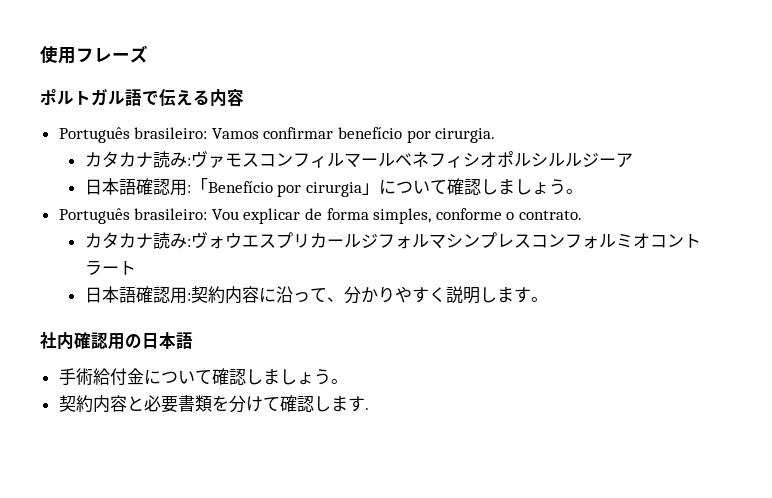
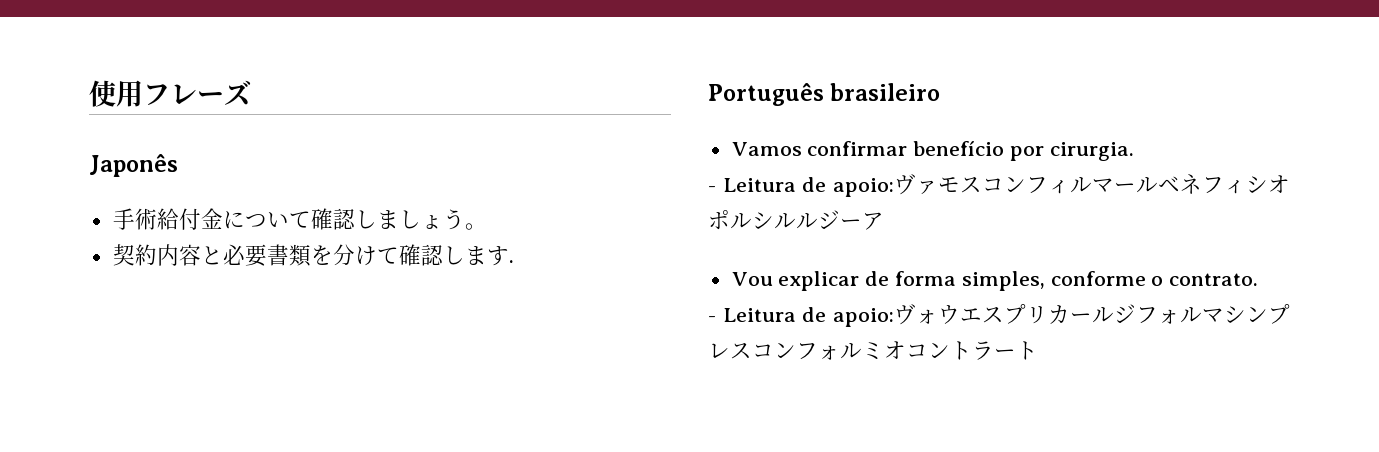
- ポルトガル語で伝える内容
- Português brasileiro: Vamos confirmar benefício por cirurgia.
- カタカナ読み:ヴァモスコンフィルマールベネフィシオポルシルルジーア
- 日本語確認用:「Benefício por cirurgia」について確認しましょう。
- Português brasileiro: Vou explicar de forma simples, conforme o contrato.
- カタカナ読み:ヴォウエスプリカールジフォルマシンプレスコンフォルミオコントラート
- 日本語確認用:契約内容に沿って、分かりやすく説明します。
- 社内確認用の日本語
+ Japonês
+ Português brasileiro
+ Vamos confirmar benefício por cirurgia.
+ - Leitura de apoio:ヴァモスコンフィルマールベネフィシオポルシルルジーア
+ Vou explicar de forma simples, conforme o contrato.
+ - Leitura de apoio:ヴォウエスプリカールジフォルマシンプレスコンフォルミオコントラート

